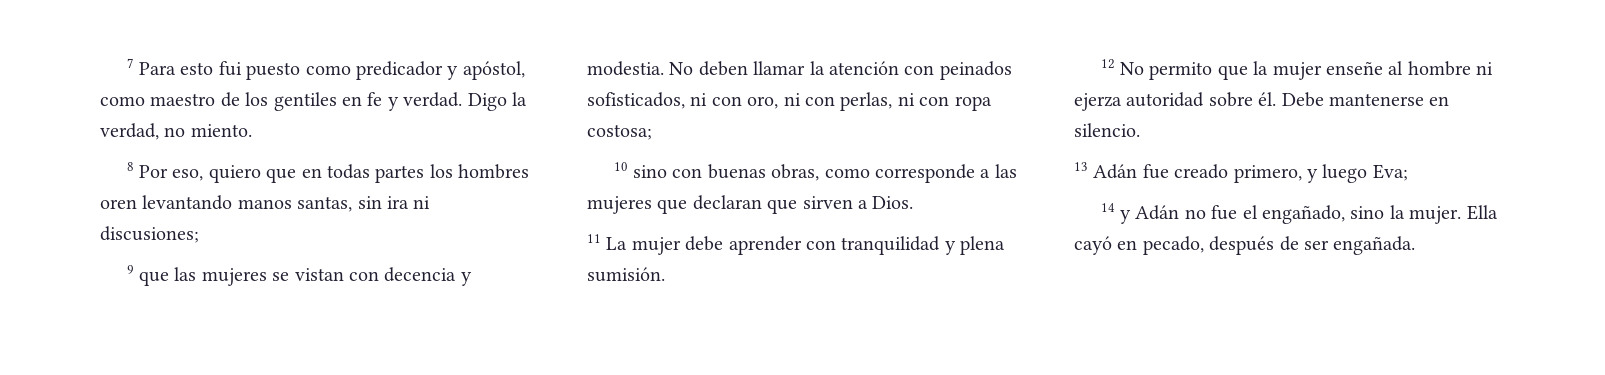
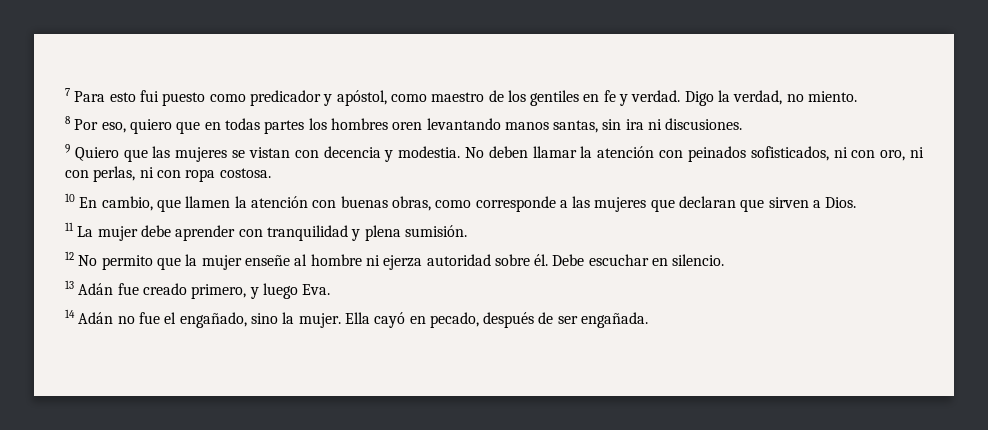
- 8 Por eso, quiero que en todas partes los hombres oren levantando manos santas, sin ira ni discusiones;
+ 8 Por eso, quiero que en todas partes los hombres oren levantando manos santas, sin ira ni discusiones.
- 9 que las mujeres se vistan con decencia y modestia.
+ 9 Quiero que las mujeres se vistan con decencia y modestia.
- No deben llamar la atención con peinados sofisticados, ni con oro, ni con perlas, ni con ropa costosa;
+ No deben llamar la atención con peinados sofisticados, ni con oro, ni con perlas, ni con ropa costosa.
- 10 sino con buenas obras, como corresponde a las mujeres que declaran que sirven a Dios.
+ 10 En cambio, que llamen la atención con buenas obras, como corresponde a las mujeres que declaran que sirven a Dios.
- Debe mantenerse en silencio.
+ Debe escuchar en silencio.
- 13 Adán fue creado primero, y luego Eva;
+ 13 Adán fue creado primero, y luego Eva.
- 14 y Adán no fue el engañado, sino la mujer.
+ 14 Adán no fue el engañado, sino la mujer.

